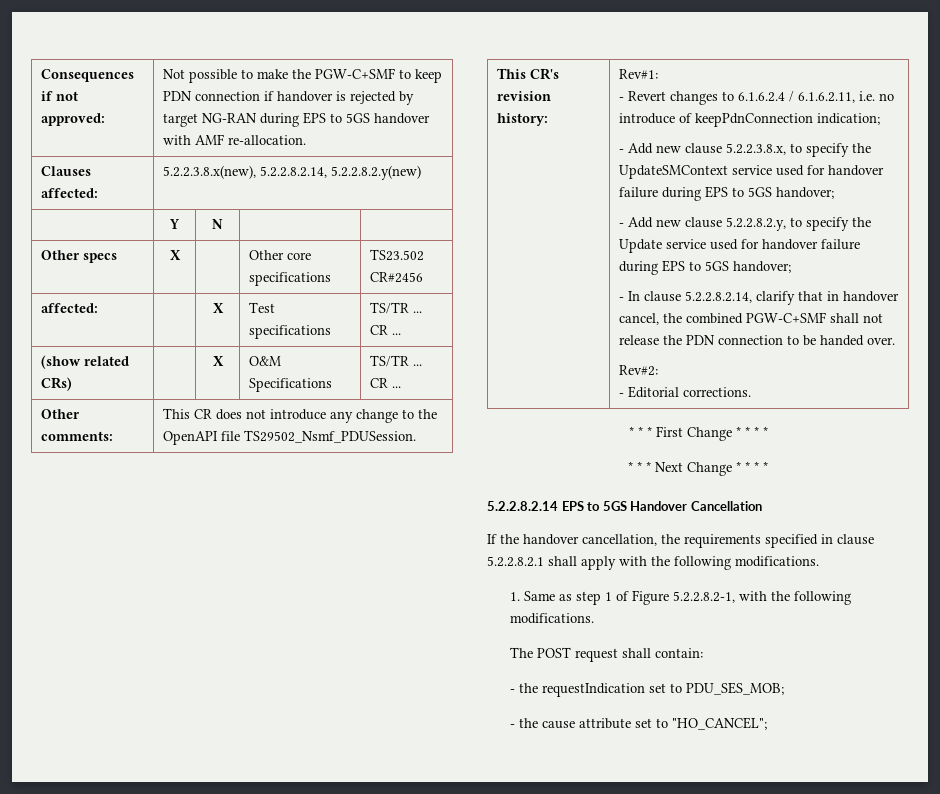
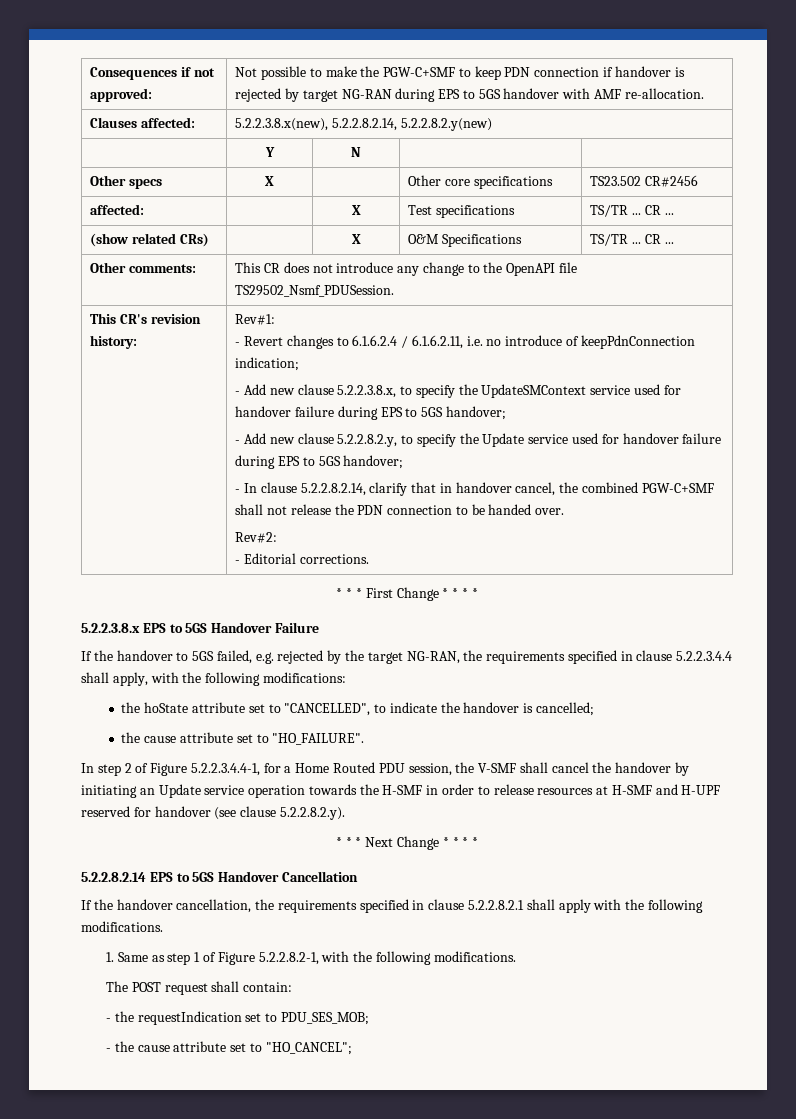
+ 5.2.2.3.8.x EPS to 5GS Handover Failure
+ If the handover to 5GS failed, e.g. rejected by the target NG-RAN, the requirements specified in clause 5.2.2.3.4.4 shall apply, with the following modifications:
+ the hoState attribute set to "CANCELLED", to indicate the handover is cancelled;
+ the cause attribute set to "HO_FAILURE".
+ In step 2 of Figure 5.2.2.3.4.4-1, for a Home Routed PDU session, the V-SMF shall cancel the handover by initiating an Update service operation towards the H-SMF in order to release resources at H-SMF and H-UPF reserved for handover (see clause 5.2.2.8.2.y).

